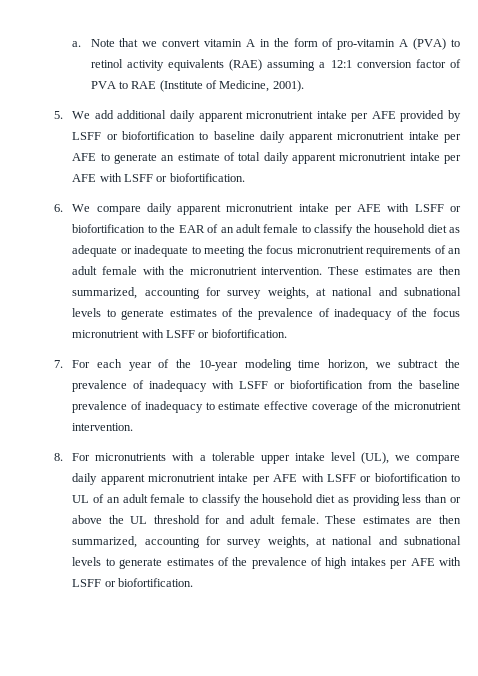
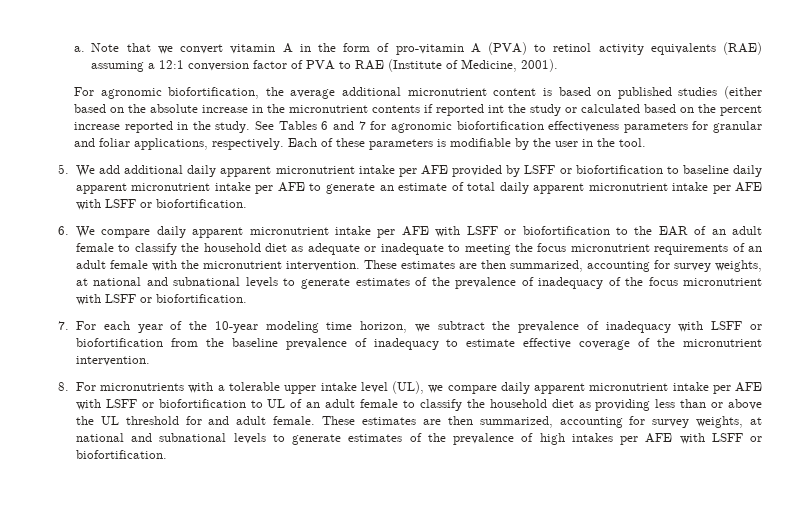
+ For agronomic biofortification, the average additional micronutrient content is based on published studies (either based on the absolute increase in the micronutrient contents if reported int the study or calculated based on the percent increase reported in the study. See Tables 6 and 7 for agronomic biofortification effectiveness parameters for granular and foliar applications, respectively. Each of these parameters is modifiable by the user in the tool.

